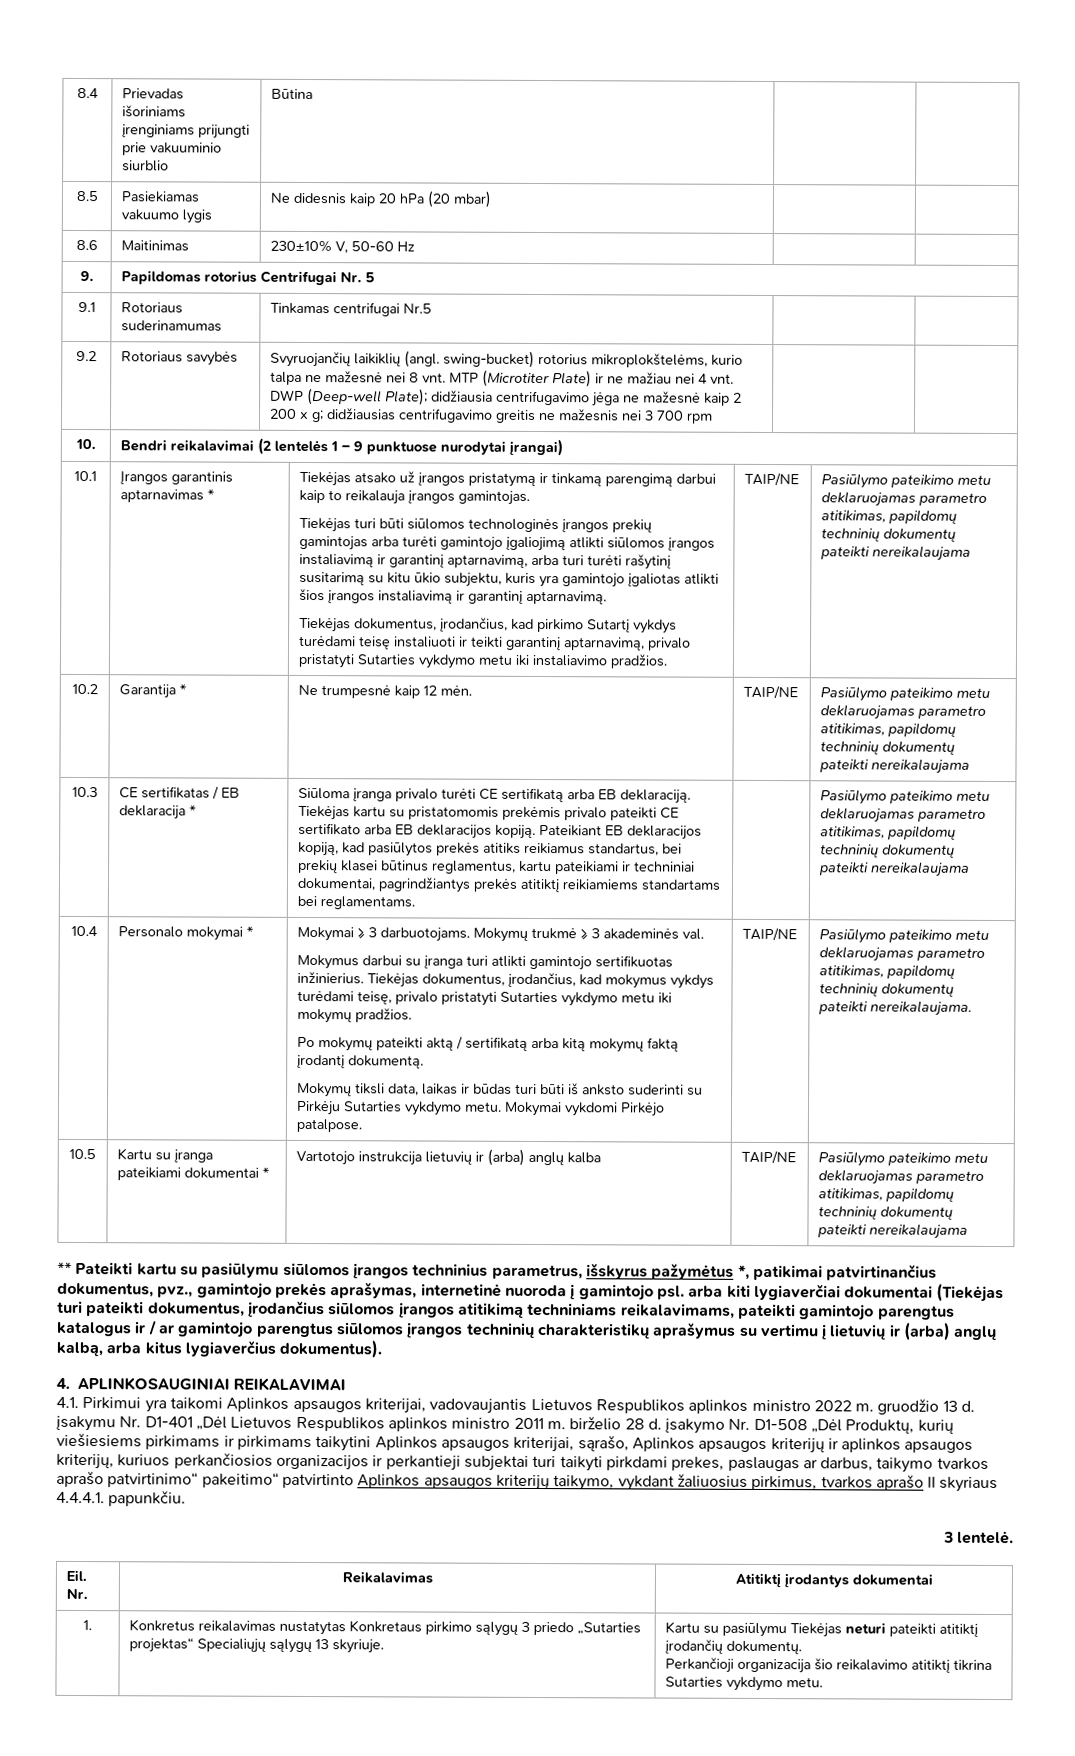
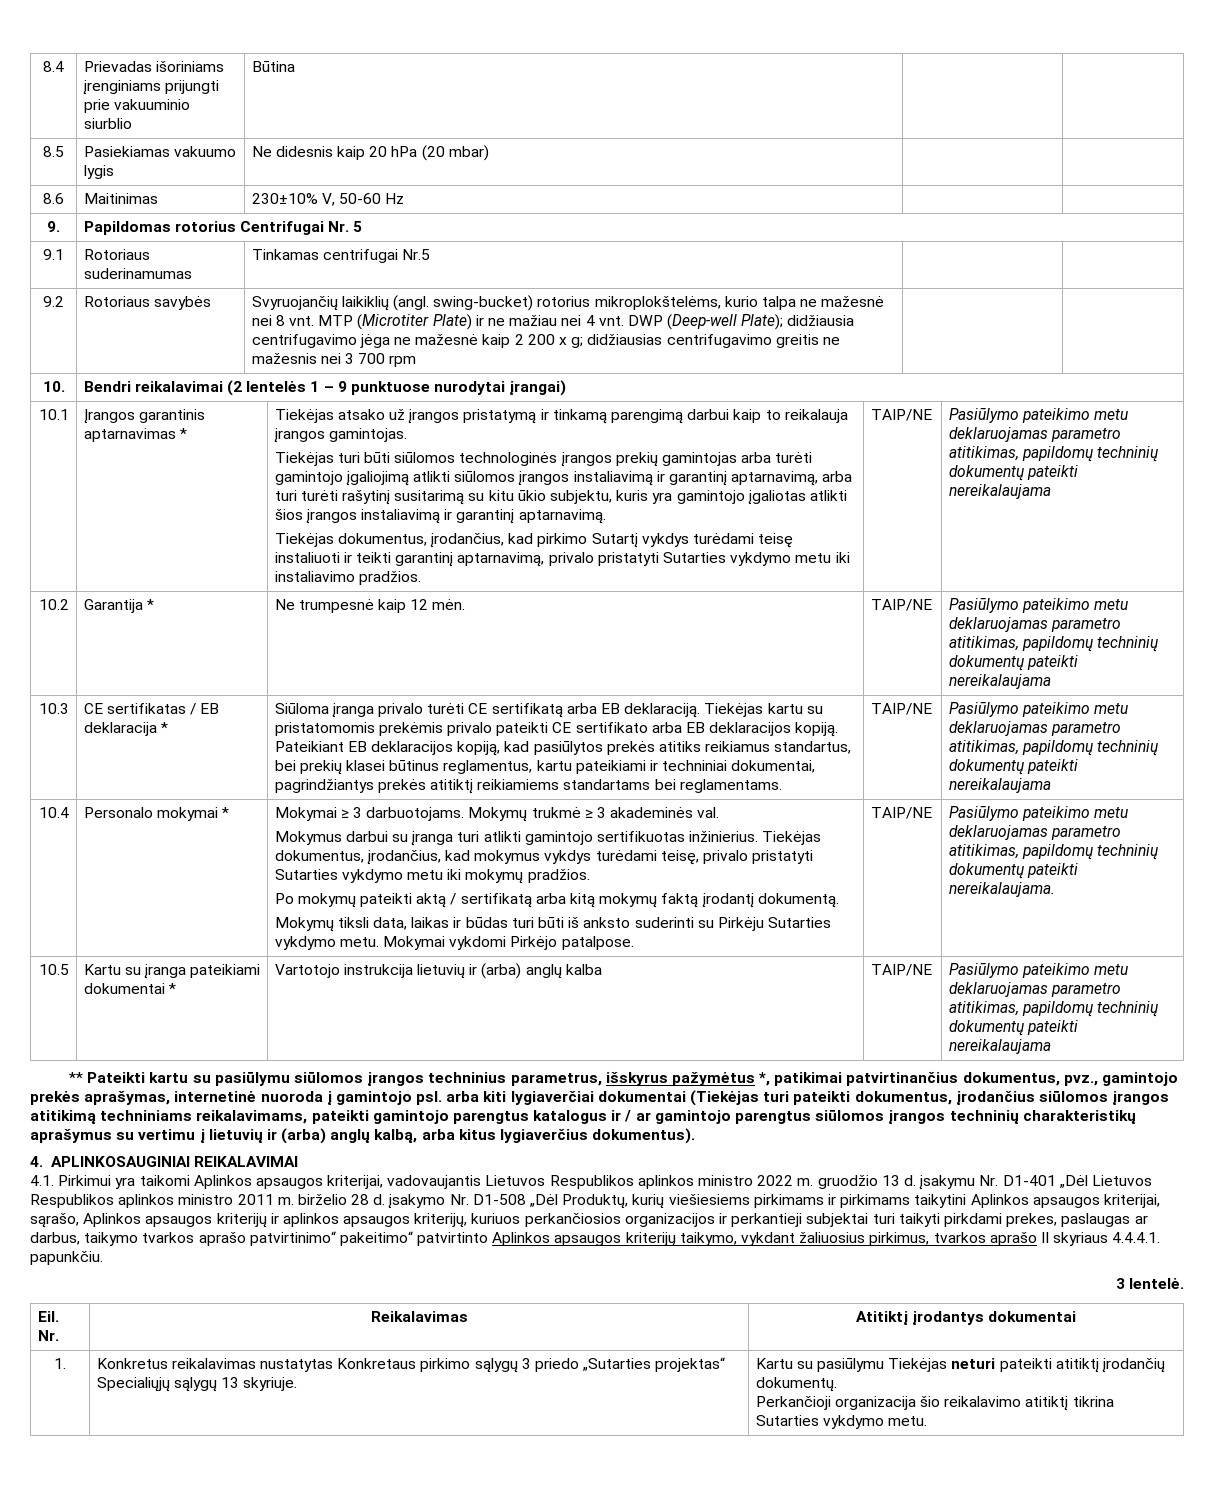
- Pateikiant EB deklaracijos kopiją, kad pasiūlytos prekės atitiks reikiamus standartus, bei prekių klasei būtinus reglamentus, kartu pateikiami ir techniniai dokumentai, pagrindžiantys prekės atitiktį reikiamiems standartams bei reglamentams.
+ Pateikiant EB deklaracijos kopiją, kad pasiūlytos prekės atitiks reikiamus standartus, bei prekių klasei būtinus reglamentus, kartu pateikiami ir techniniai dokumentai, pagrindžiantys prekės atitiktį reikiamiems standartams bei reglamentams. | TAIP/NE

